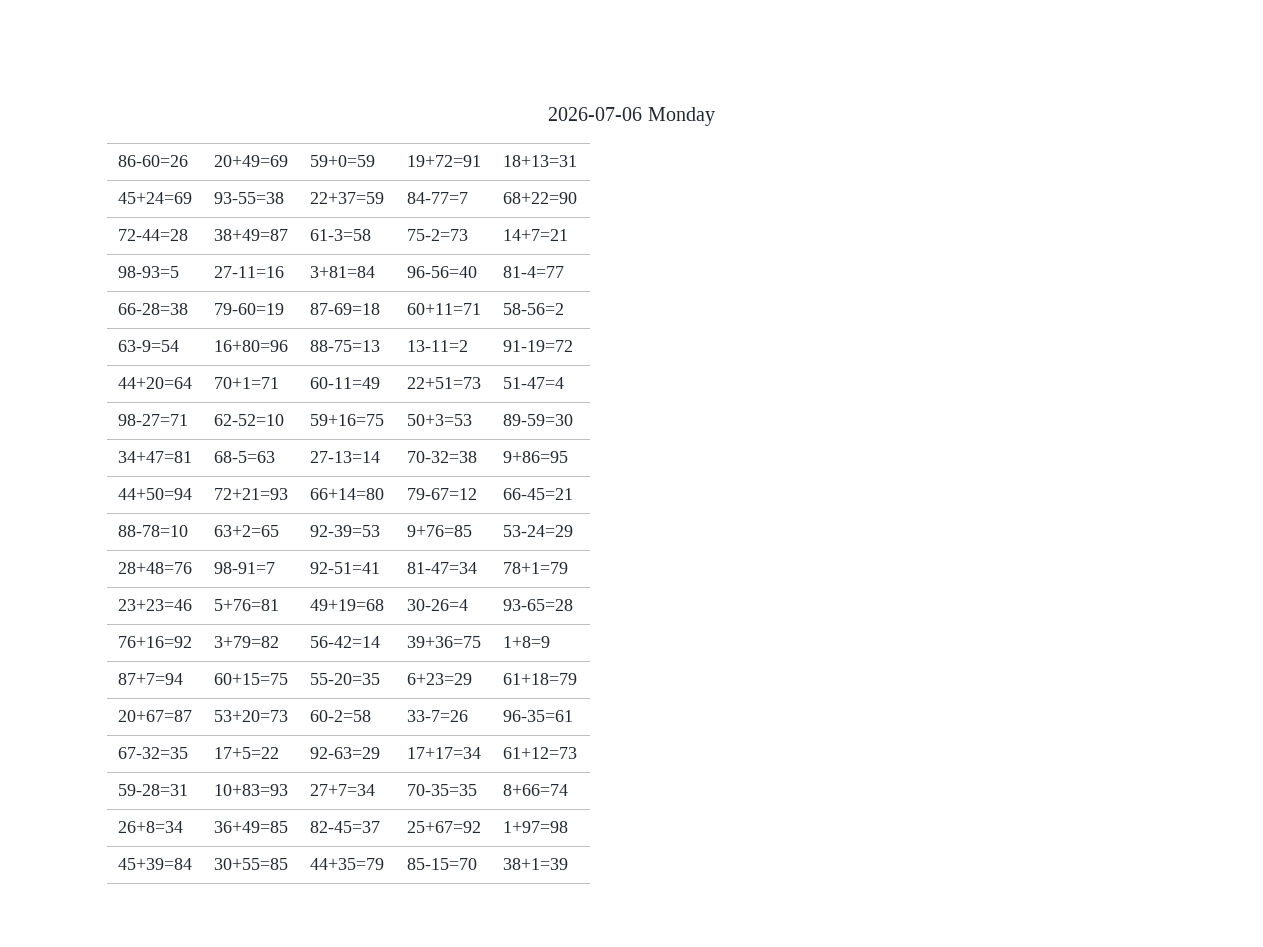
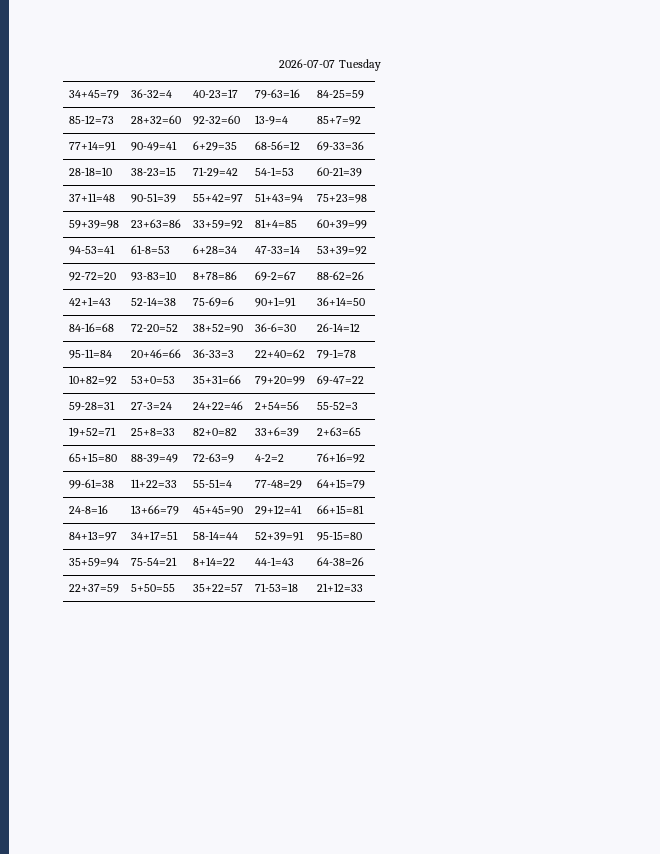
- 2026-07-06 Monday
- 86-60=26 | 20+49=69 | 59+0=59 | 19+72=91 | 18+13=31
- 45+24=69 | 93-55=38 | 22+37=59 | 84-77=7 | 68+22=90
- 72-44=28 | 38+49=87 | 61-3=58 | 75-2=73 | 14+7=21
- 98-93=5 | 27-11=16 | 3+81=84 | 96-56=40 | 81-4=77
- 66-28=38 | 79-60=19 | 87-69=18 | 60+11=71 | 58-56=2
- 63-9=54 | 16+80=96 | 88-75=13 | 13-11=2 | 91-19=72
- 44+20=64 | 70+1=71 | 60-11=49 | 22+51=73 | 51-47=4
- 98-27=71 | 62-52=10 | 59+16=75 | 50+3=53 | 89-59=30
- 34+47=81 | 68-5=63 | 27-13=14 | 70-32=38 | 9+86=95
- 44+50=94 | 72+21=93 | 66+14=80 | 79-67=12 | 66-45=21
- 88-78=10 | 63+2=65 | 92-39=53 | 9+76=85 | 53-24=29
- 28+48=76 | 98-91=7 | 92-51=41 | 81-47=34 | 78+1=79
- 23+23=46 | 5+76=81 | 49+19=68 | 30-26=4 | 93-65=28
- 76+16=92 | 3+79=82 | 56-42=14 | 39+36=75 | 1+8=9
- 87+7=94 | 60+15=75 | 55-20=35 | 6+23=29 | 61+18=79
- 20+67=87 | 53+20=73 | 60-2=58 | 33-7=26 | 96-35=61
- 67-32=35 | 17+5=22 | 92-63=29 | 17+17=34 | 61+12=73
- 59-28=31 | 10+83=93 | 27+7=34 | 70-35=35 | 8+66=74
- 26+8=34 | 36+49=85 | 82-45=37 | 25+67=92 | 1+97=98
- 45+39=84 | 30+55=85 | 44+35=79 | 85-15=70 | 38+1=39
+ 2026-07-07 Tuesday
+ 34+45=79 | 36-32=4 | 40-23=17 | 79-63=16 | 84-25=59
+ 85-12=73 | 28+32=60 | 92-32=60 | 13-9=4 | 85+7=92
+ 77+14=91 | 90-49=41 | 6+29=35 | 68-56=12 | 69-33=36
+ 28-18=10 | 38-23=15 | 71-29=42 | 54-1=53 | 60-21=39
+ 37+11=48 | 90-51=39 | 55+42=97 | 51+43=94 | 75+23=98
+ 59+39=98 | 23+63=86 | 33+59=92 | 81+4=85 | 60+39=99
+ 94-53=41 | 61-8=53 | 6+28=34 | 47-33=14 | 53+39=92
+ 92-72=20 | 93-83=10 | 8+78=86 | 69-2=67 | 88-62=26
+ 42+1=43 | 52-14=38 | 75-69=6 | 90+1=91 | 36+14=50
+ 84-16=68 | 72-20=52 | 38+52=90 | 36-6=30 | 26-14=12
+ 95-11=84 | 20+46=66 | 36-33=3 | 22+40=62 | 79-1=78
+ 10+82=92 | 53+0=53 | 35+31=66 | 79+20=99 | 69-47=22
+ 59-28=31 | 27-3=24 | 24+22=46 | 2+54=56 | 55-52=3
+ 19+52=71 | 25+8=33 | 82+0=82 | 33+6=39 | 2+63=65
+ 65+15=80 | 88-39=49 | 72-63=9 | 4-2=2 | 76+16=92
+ 99-61=38 | 11+22=33 | 55-51=4 | 77-48=29 | 64+15=79
+ 24-8=16 | 13+66=79 | 45+45=90 | 29+12=41 | 66+15=81
+ 84+13=97 | 34+17=51 | 58-14=44 | 52+39=91 | 95-15=80
+ 35+59=94 | 75-54=21 | 8+14=22 | 44-1=43 | 64-38=26
+ 22+37=59 | 5+50=55 | 35+22=57 | 71-53=18 | 21+12=33

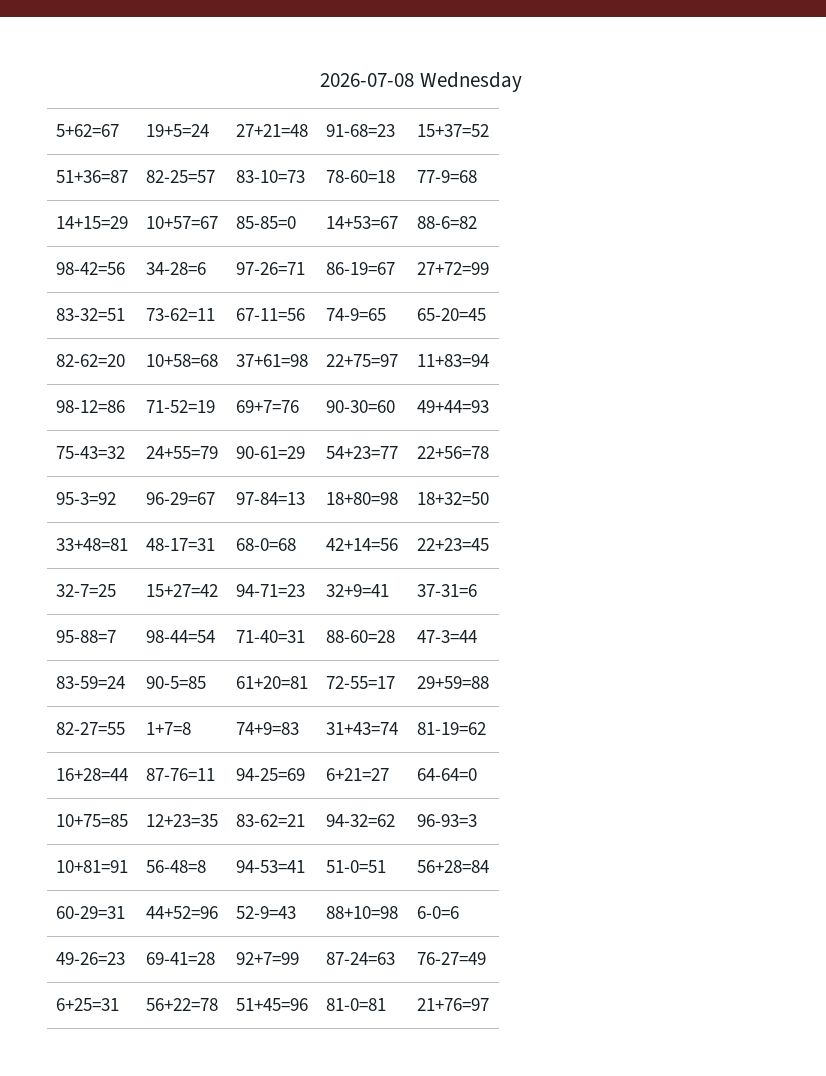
- 2026-07-07 Tuesday
- 34+45=79 | 36-32=4 | 40-23=17 | 79-63=16 | 84-25=59
- 85-12=73 | 28+32=60 | 92-32=60 | 13-9=4 | 85+7=92
- 77+14=91 | 90-49=41 | 6+29=35 | 68-56=12 | 69-33=36
- 28-18=10 | 38-23=15 | 71-29=42 | 54-1=53 | 60-21=39
- 37+11=48 | 90-51=39 | 55+42=97 | 51+43=94 | 75+23=98
- 59+39=98 | 23+63=86 | 33+59=92 | 81+4=85 | 60+39=99
- 94-53=41 | 61-8=53 | 6+28=34 | 47-33=14 | 53+39=92
- 92-72=20 | 93-83=10 | 8+78=86 | 69-2=67 | 88-62=26
- 42+1=43 | 52-14=38 | 75-69=6 | 90+1=91 | 36+14=50
- 84-16=68 | 72-20=52 | 38+52=90 | 36-6=30 | 26-14=12
- 95-11=84 | 20+46=66 | 36-33=3 | 22+40=62 | 79-1=78
- 10+82=92 | 53+0=53 | 35+31=66 | 79+20=99 | 69-47=22
- 59-28=31 | 27-3=24 | 24+22=46 | 2+54=56 | 55-52=3
- 19+52=71 | 25+8=33 | 82+0=82 | 33+6=39 | 2+63=65
- 65+15=80 | 88-39=49 | 72-63=9 | 4-2=2 | 76+16=92
- 99-61=38 | 11+22=33 | 55-51=4 | 77-48=29 | 64+15=79
- 24-8=16 | 13+66=79 | 45+45=90 | 29+12=41 | 66+15=81
- 84+13=97 | 34+17=51 | 58-14=44 | 52+39=91 | 95-15=80
- 35+59=94 | 75-54=21 | 8+14=22 | 44-1=43 | 64-38=26
- 22+37=59 | 5+50=55 | 35+22=57 | 71-53=18 | 21+12=33
+ 2026-07-08 Wednesday
+ 5+62=67 | 19+5=24 | 27+21=48 | 91-68=23 | 15+37=52
+ 51+36=87 | 82-25=57 | 83-10=73 | 78-60=18 | 77-9=68
+ 14+15=29 | 10+57=67 | 85-85=0 | 14+53=67 | 88-6=82
+ 98-42=56 | 34-28=6 | 97-26=71 | 86-19=67 | 27+72=99
+ 83-32=51 | 73-62=11 | 67-11=56 | 74-9=65 | 65-20=45
+ 82-62=20 | 10+58=68 | 37+61=98 | 22+75=97 | 11+83=94
+ 98-12=86 | 71-52=19 | 69+7=76 | 90-30=60 | 49+44=93
+ 75-43=32 | 24+55=79 | 90-61=29 | 54+23=77 | 22+56=78
+ 95-3=92 | 96-29=67 | 97-84=13 | 18+80=98 | 18+32=50
+ 33+48=81 | 48-17=31 | 68-0=68 | 42+14=56 | 22+23=45
+ 32-7=25 | 15+27=42 | 94-71=23 | 32+9=41 | 37-31=6
+ 95-88=7 | 98-44=54 | 71-40=31 | 88-60=28 | 47-3=44
+ 83-59=24 | 90-5=85 | 61+20=81 | 72-55=17 | 29+59=88
+ 82-27=55 | 1+7=8 | 74+9=83 | 31+43=74 | 81-19=62
+ 16+28=44 | 87-76=11 | 94-25=69 | 6+21=27 | 64-64=0
+ 10+75=85 | 12+23=35 | 83-62=21 | 94-32=62 | 96-93=3
+ 10+81=91 | 56-48=8 | 94-53=41 | 51-0=51 | 56+28=84
+ 60-29=31 | 44+52=96 | 52-9=43 | 88+10=98 | 6-0=6
+ 49-26=23 | 69-41=28 | 92+7=99 | 87-24=63 | 76-27=49
+ 6+25=31 | 56+22=78 | 51+45=96 | 81-0=81 | 21+76=97

